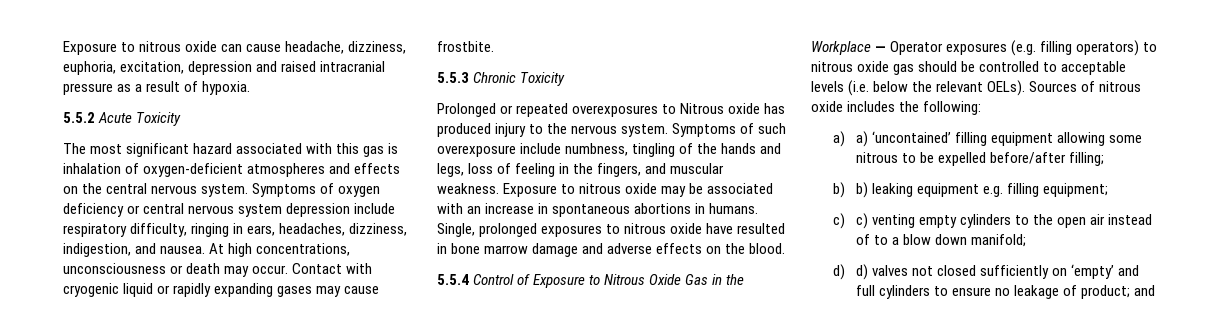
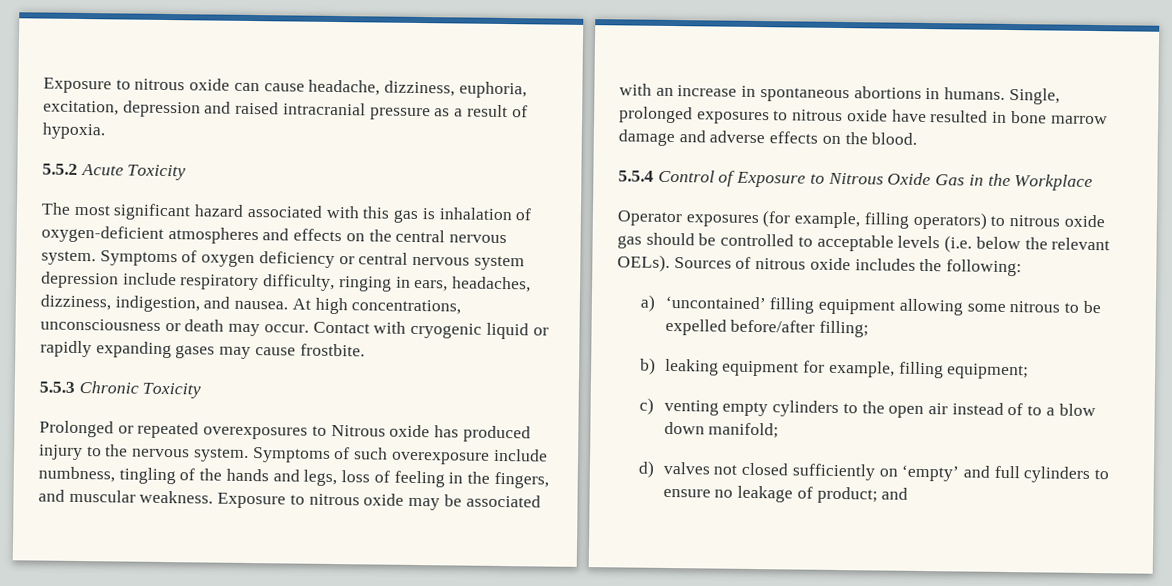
- 5.5.4 Control of Exposure to Nitrous Oxide Gas in the Workplace — Operator exposures (e.g. filling operators) to nitrous oxide gas should be controlled to acceptable levels (i.e. below the relevant OELs).
+ 5.5.4 Control of Exposure to Nitrous Oxide Gas in the Workplace
+ Operator exposures (for example, filling operators) to nitrous oxide gas should be controlled to acceptable levels (i.e. below the relevant OELs).
- a) a) ‘uncontained’ filling equipment allowing some nitrous to be expelled before/after filling;
+ a) ‘uncontained’ filling equipment allowing some nitrous to be expelled before/after filling;
- b) b) leaking equipment e.g. filling equipment;
+ b) leaking equipment for example, filling equipment;
- c) c) venting empty cylinders to the open air instead of to a blow down manifold;
+ c) venting empty cylinders to the open air instead of to a blow down manifold;
- d) d) valves not closed sufficiently on ‘empty’ and full cylinders to ensure no leakage of product; and
+ d) valves not closed sufficiently on ‘empty’ and full cylinders to ensure no leakage of product; and

